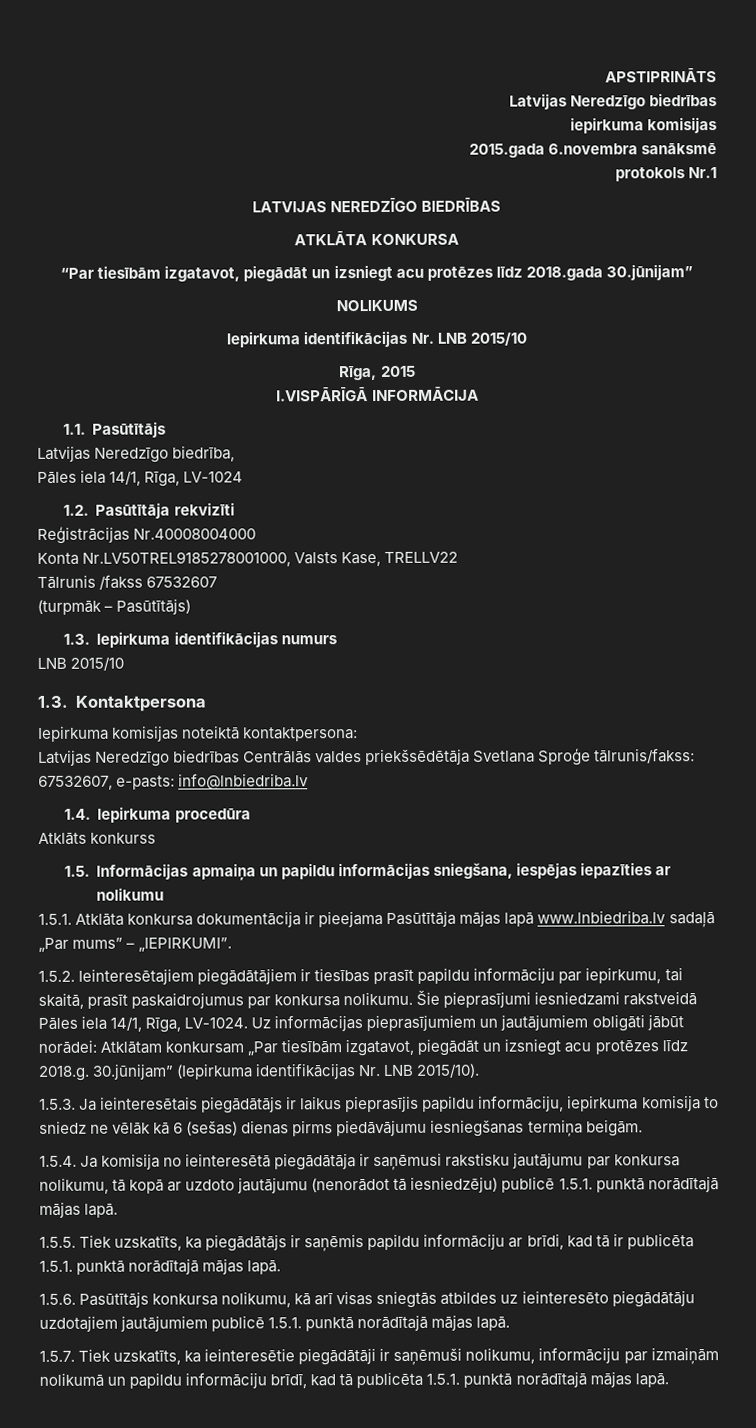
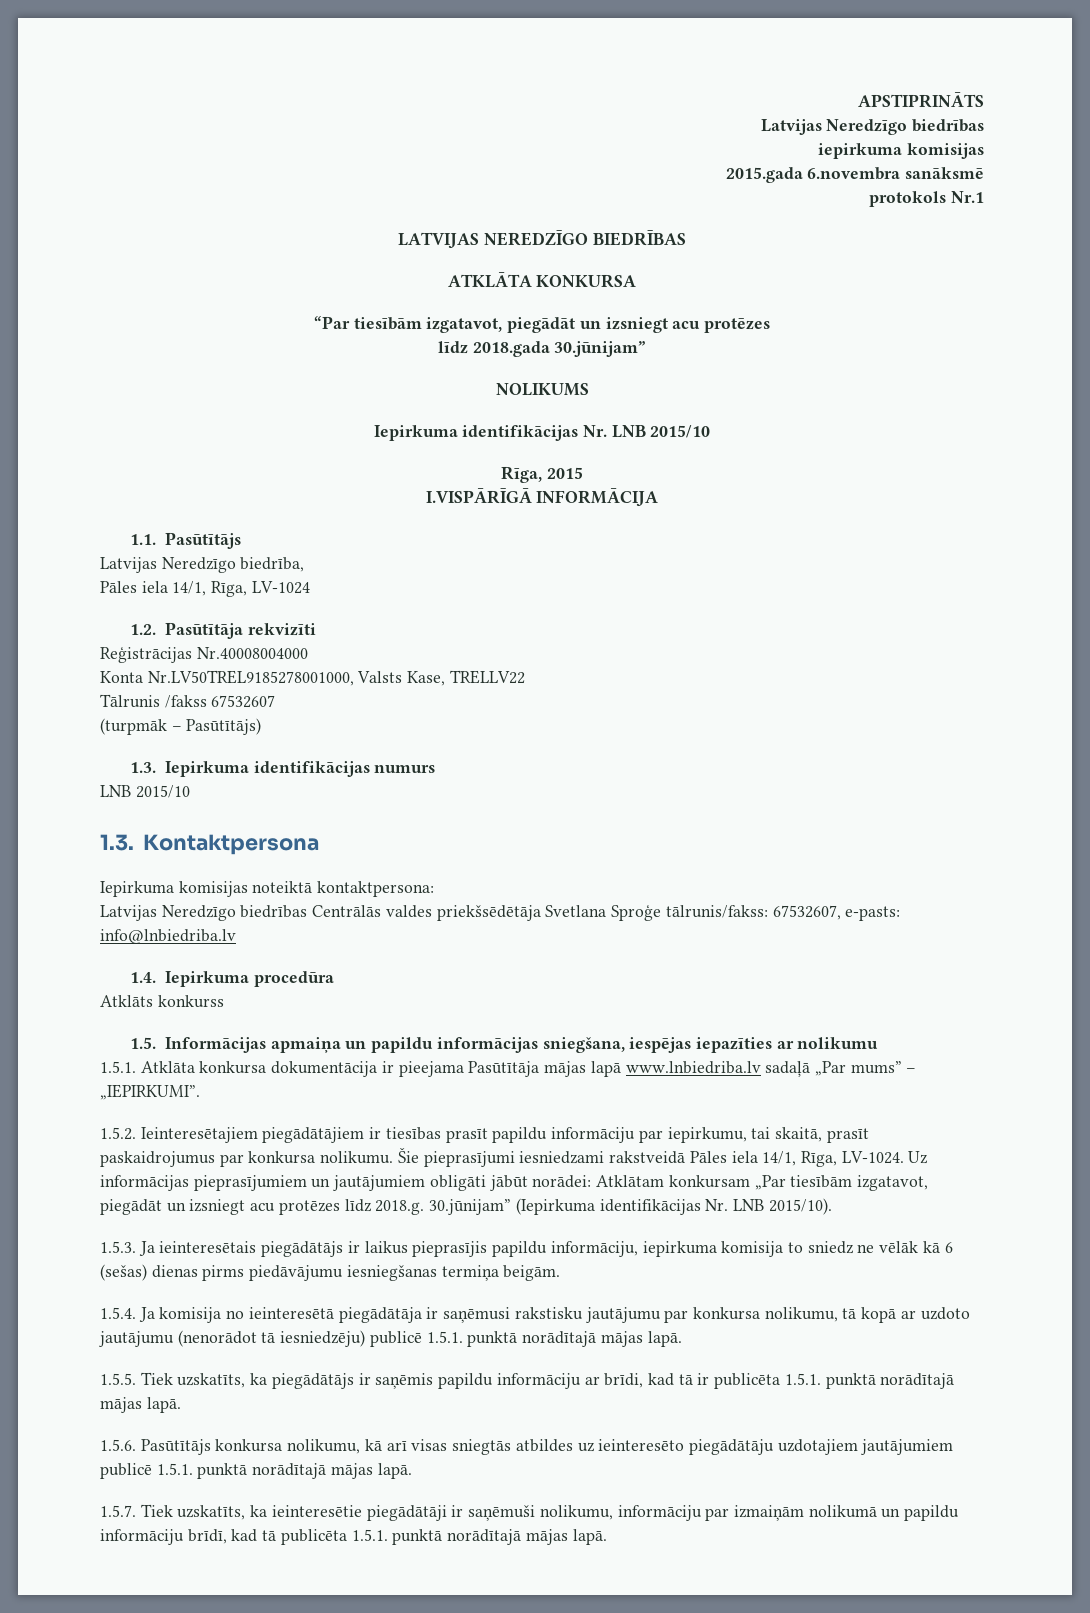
- “Par tiesībām izgatavot, piegādāt un izsniegt acu protēzes līdz 2018.gada 30.jūnijam”
+ “Par tiesībām izgatavot, piegādāt un izsniegt acu protēzes
+ līdz 2018.gada 30.jūnijam”

